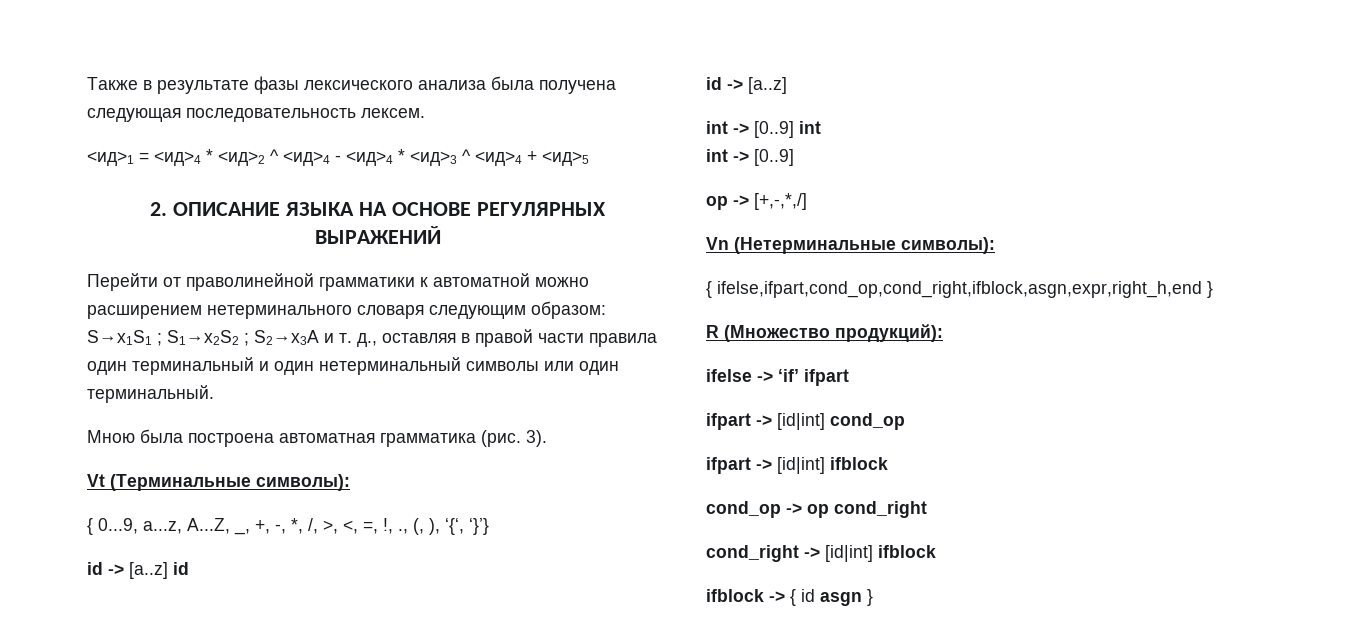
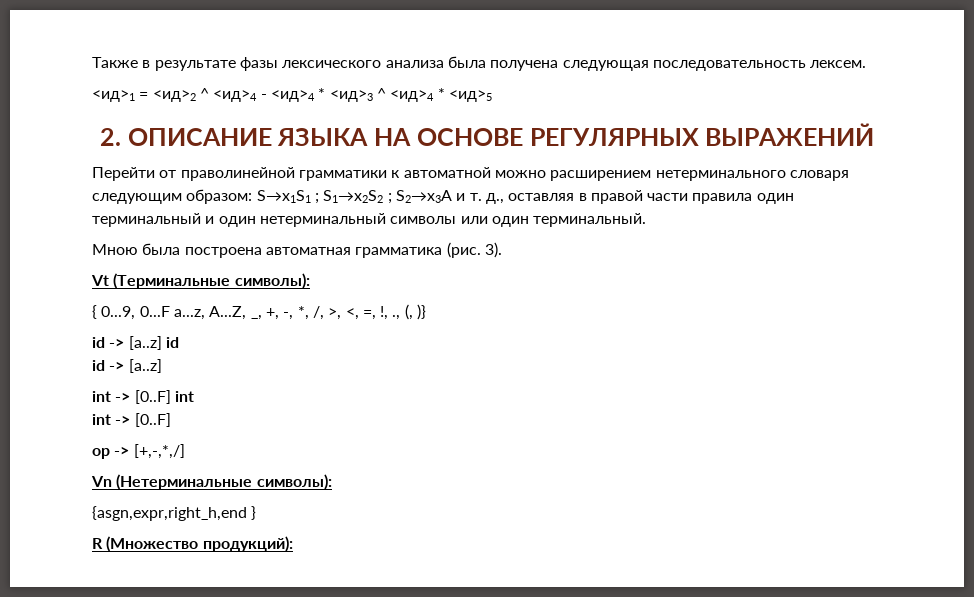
- <ид>1 = <ид>4 * <ид>2 ^ <ид>4 - <ид>4 * <ид>3 ^ <ид>4 + <ид>5
+ <ид>1 = <ид>2 ^ <ид>4 - <ид>4 * <ид>3 ^ <ид>4 * <ид>5
- { 0...9, a...z, A...Z, _, +, -, *, /, >, <, =, !, ., (, ), ‘{‘, ‘}’}
+ { 0...9, 0...F a...z, A...Z, _, +, -, *, /, >, <, =, !, ., (, )}
- int -> [0..9] int
- int -> [0..9]
+ int -> [0..F] int
+ int -> [0..F]
- { ifelse,ifpart,cond_op,cond_right,ifblock,asgn,expr,right_h,end }
+ {asgn,expr,right_h,end }
- ifelse -> ‘if’ ifpart
- ifpart -> [id|int] cond_op
- ifpart -> [id|int] ifblock
- cond_op -> op cond_right
- cond_right -> [id|int] ifblock
- ifblock -> { id asgn }

